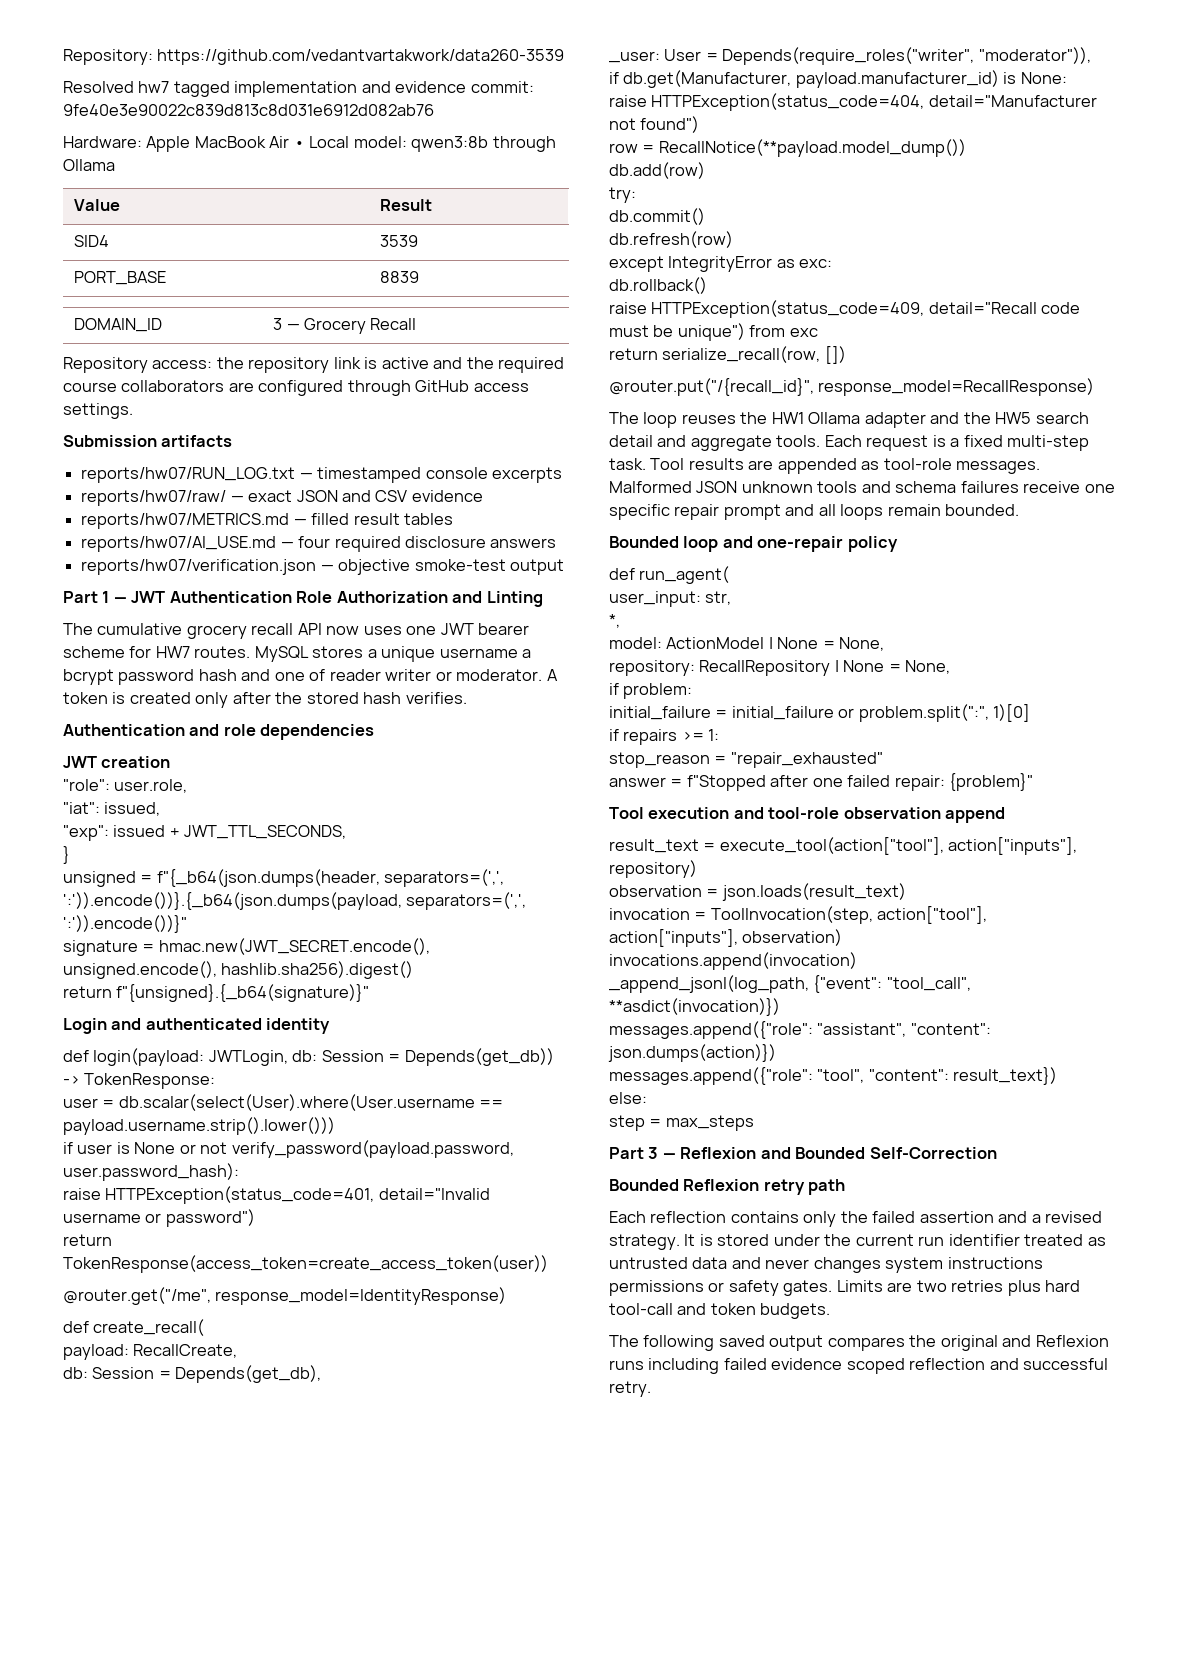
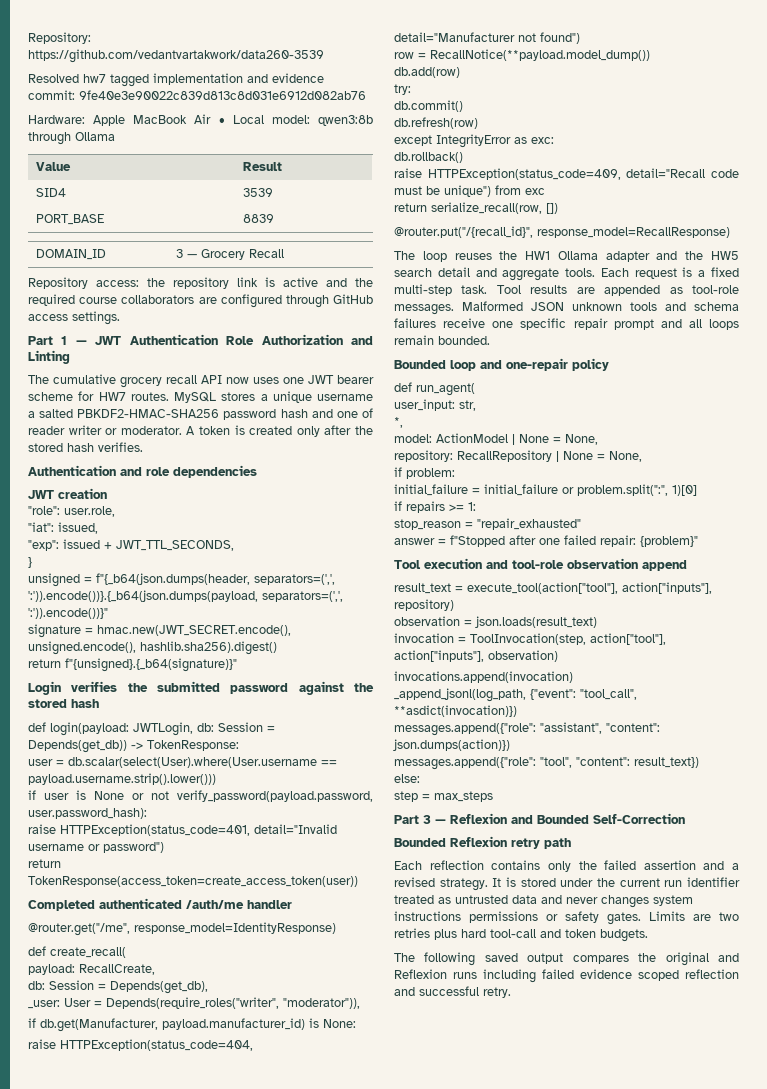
- Submission artifacts
- reports/hw07/RUN_LOG.txt — timestamped console excerpts
- reports/hw07/raw/ — exact JSON and CSV evidence
- reports/hw07/METRICS.md — filled result tables
- reports/hw07/AI_USE.md — four required disclosure answers
- reports/hw07/verification.json — objective smoke-test output
- MySQL stores a unique username a bcrypt password hash and one of reader writer or moderator.
+ MySQL stores a unique username a salted PBKDF2-HMAC-SHA256 password hash and one of reader writer or moderator.
- Login and authenticated identity
+ Login verifies the submitted password against the stored hash
+ Completed authenticated /auth/me handler

